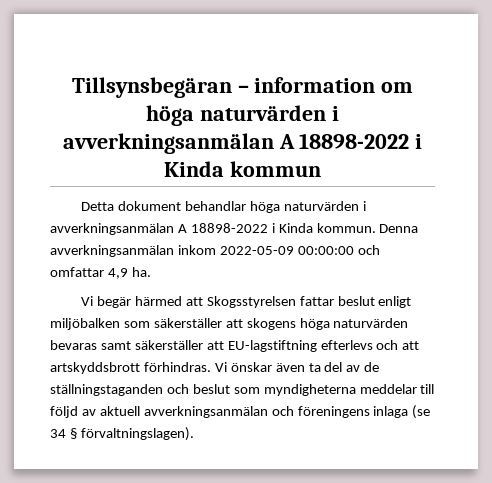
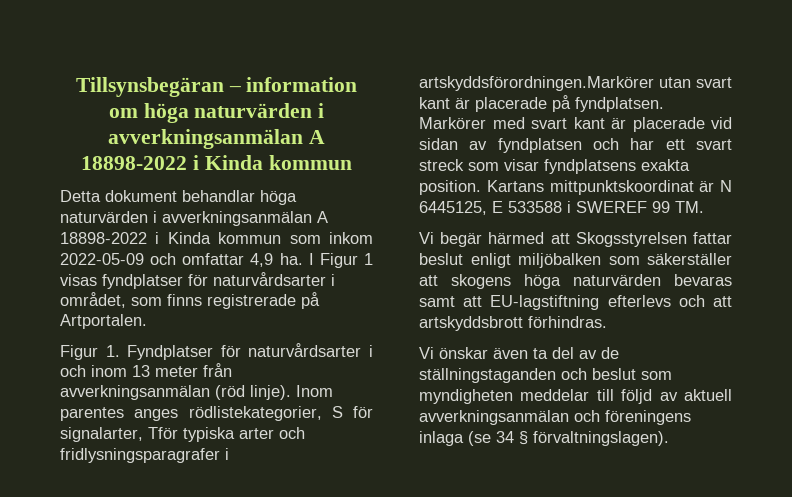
- Detta dokument behandlar höga naturvärden i avverkningsanmälan A 18898-2022 i Kinda kommun. Denna avverkningsanmälan inkom 2022-05-09 00:00:00 och omfattar 4,9 ha.
+ Detta dokument behandlar höga naturvärden i avverkningsanmälan A 18898-2022 i Kinda kommun som inkom 2022-05-09 och omfattar 4,9 ha. I Figur 1 visas fyndplatser för naturvårdsarter i området, som finns registrerade på Artportalen.
+ Figur 1. Fyndplatser för naturvårdsarter i och inom 13 meter från avverkningsanmälan (röd linje). Inom parentes anges rödlistekategorier, S för signalarter, Tför typiska arter och fridlysningsparagrafer i artskyddsförordningen.Markörer utan svart kant är placerade på fyndplatsen. Markörer med svart kant är placerade vid sidan av fyndplatsen och har ett svart streck som visar fyndplatsens exakta position. Kartans mittpunktskoordinat är N 6445125, E 533588 i SWEREF 99 TM.
- Vi begär härmed att Skogsstyrelsen fattar beslut enligt miljöbalken som säkerställer att skogens höga naturvärden bevaras samt säkerställer att EU-lagstiftning efterlevs och att artskyddsbrott förhindras. Vi önskar även ta del av de ställningstaganden och beslut som myndigheterna meddelar till följd av aktuell avverkningsanmälan och föreningens inlaga (se 34 § förvaltningslagen).
+ Vi begär härmed att Skogsstyrelsen fattar beslut enligt miljöbalken som säkerställer att skogens höga naturvärden bevaras samt att EU-lagstiftning efterlevs och att artskyddsbrott förhindras.
+ Vi önskar även ta del av de ställningstaganden och beslut som myndigheten meddelar till följd av aktuell avverkningsanmälan och föreningens inlaga (se 34 § förvaltningslagen).

